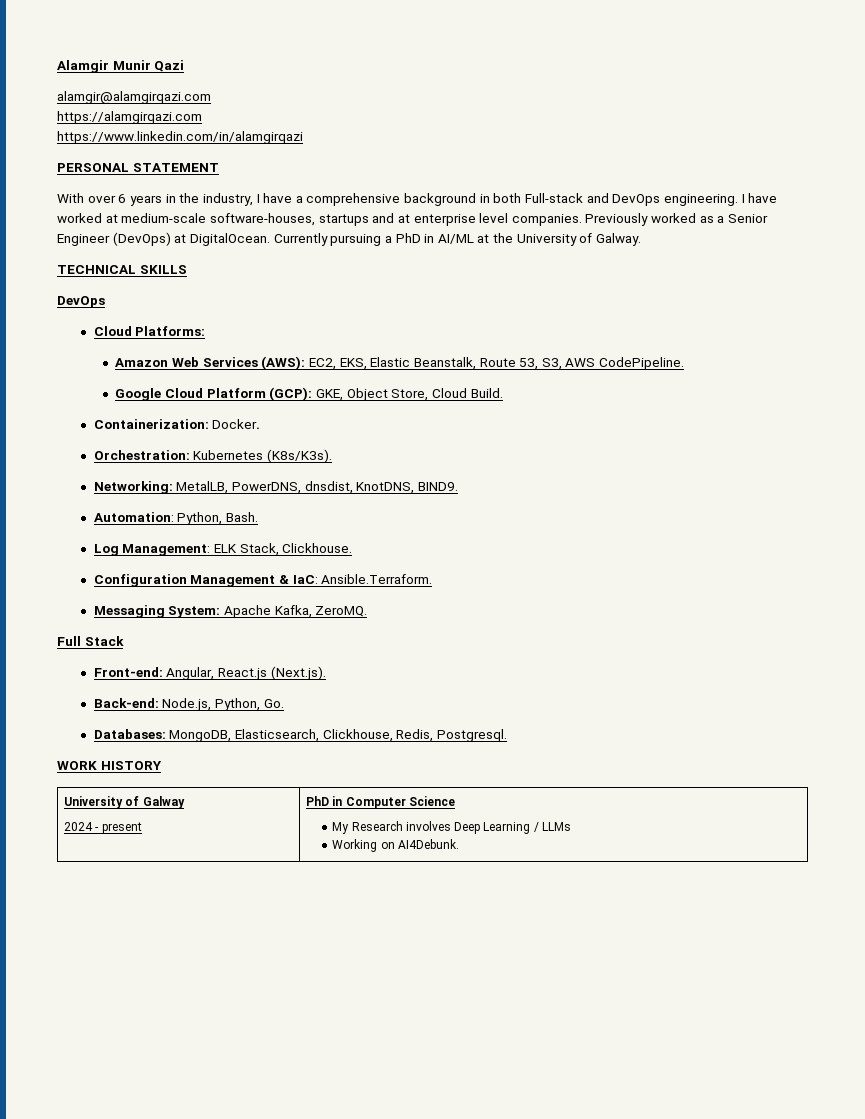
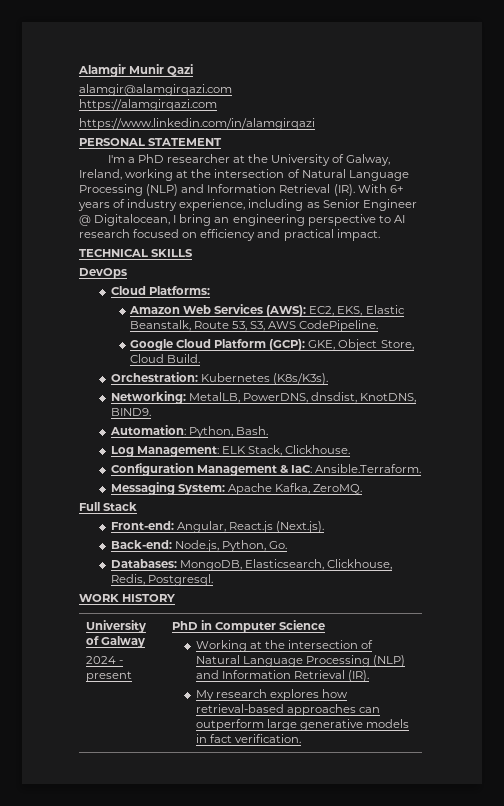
- With over 6 years in the industry, I have a comprehensive background in both Full-stack and DevOps engineering. I have worked at medium-scale software-houses, startups and at enterprise level companies. Previously worked as a Senior Engineer (DevOps) at DigitalOcean. Currently pursuing a PhD in AI/ML at the University of Galway.
+ I'm a PhD researcher at the University of Galway, Ireland, working at the intersection of Natural Language Processing (NLP) and Information Retrieval (IR). With 6+ years of industry experience, including as Senior Engineer @ Digitalocean, I bring an engineering perspective to AI research focused on efficiency and practical impact.
- Containerization: Docker.
  University of Galway
  2024 - present | PhD in Computer Science
- My Research involves Deep Learning / LLMs
- Working on AI4Debunk.
+ Working at the intersection of Natural Language Processing (NLP) and Information Retrieval (IR).
+ My research explores how retrieval-based approaches can outperform large generative models in fact verification.

